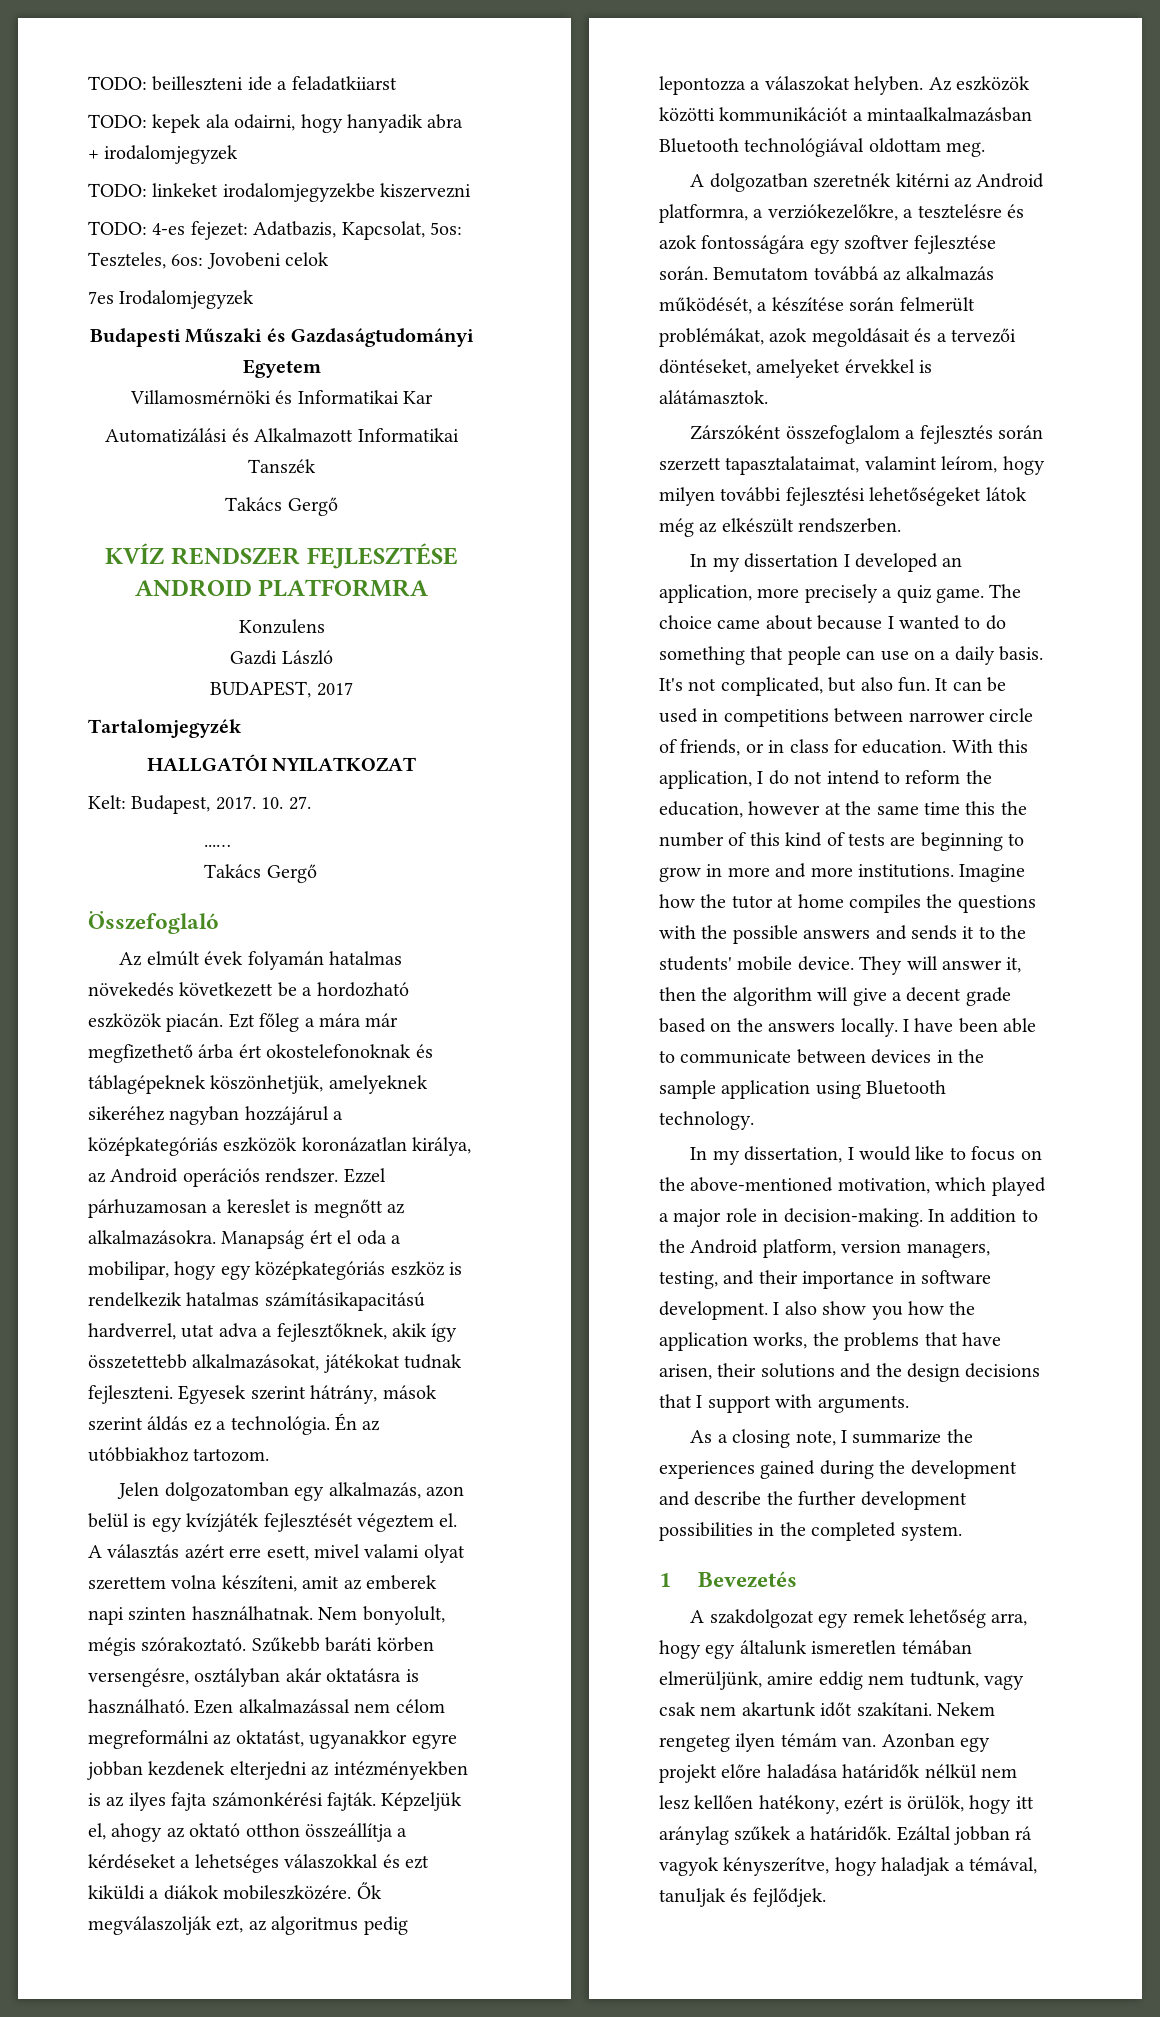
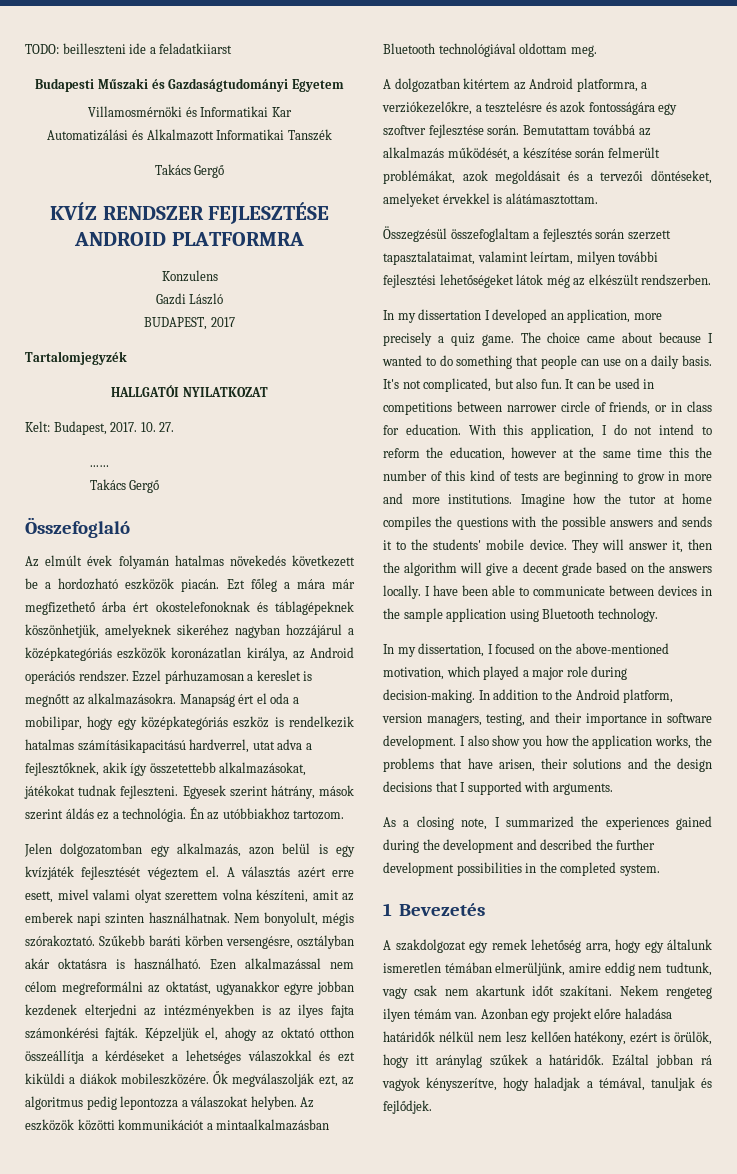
- TODO: kepek ala odairni, hogy hanyadik abra + irodalomjegyzek
- TODO: linkeket irodalomjegyzekbe kiszervezni
- TODO: 4-es fejezet: Adatbazis, Kapcsolat, 5os: Teszteles, 6os: Jovobeni celok
- 7es Irodalomjegyzek
- A dolgozatban szeretnék kitérni az Android platformra, a verziókezelőkre, a tesztelésre és azok fontosságára egy szoftver fejlesztése során.
+ A dolgozatban kitértem az Android platformra, a verziókezelőkre, a tesztelésre és azok fontosságára egy szoftver fejlesztése során.
- Bemutatom továbbá az alkalmazás működését, a készítése során felmerült problémákat, azok megoldásait és a tervezői döntéseket, amelyeket érvekkel is alátámasztok.
- Zárszóként összefoglalom a fejlesztés során szerzett tapasztalataimat, valamint leírom, hogy milyen további fejlesztési lehetőségeket látok még az elkészült rendszerben.
+ Bemutattam továbbá az alkalmazás működését, a készítése során felmerült problémákat, azok megoldásait és a tervezői döntéseket, amelyeket érvekkel is alátámasztottam.
+ Összegzésül összefoglaltam a fejlesztés során szerzett tapasztalataimat, valamint leírtam, milyen további fejlesztési lehetőségeket látok még az elkészült rendszerben.
- In my dissertation, I would like to focus on the above-mentioned motivation, which played a major role in decision-making.
+ In my dissertation, I focused on the above-mentioned motivation, which played a major role during decision-making.
- I also show you how the application works, the problems that have arisen, their solutions and the design decisions that I support with arguments.
+ I also show you how the application works, the problems that have arisen, their solutions and the design decisions that I supported with arguments.
- As a closing note, I summarize the experiences gained during the development and describe the further development possibilities in the completed system.
+ As a closing note, I summarized the experiences gained during the development and described the further development possibilities in the completed system.

